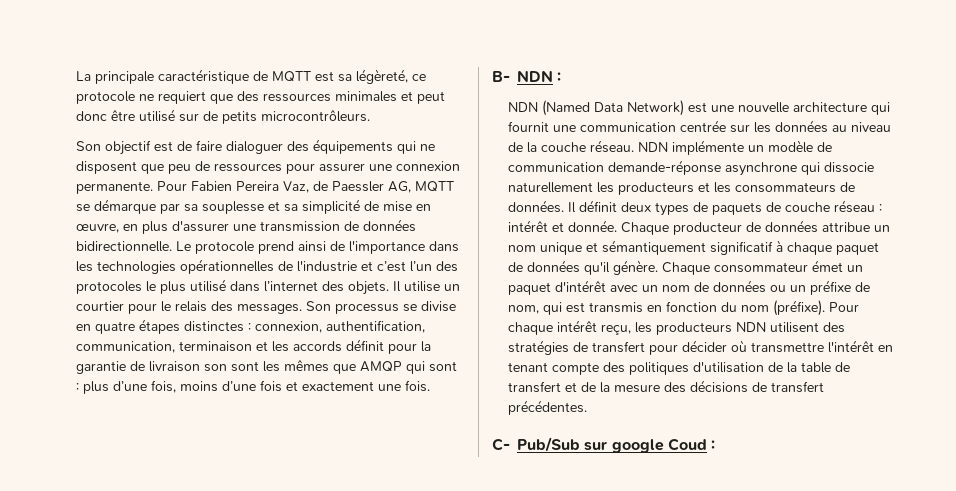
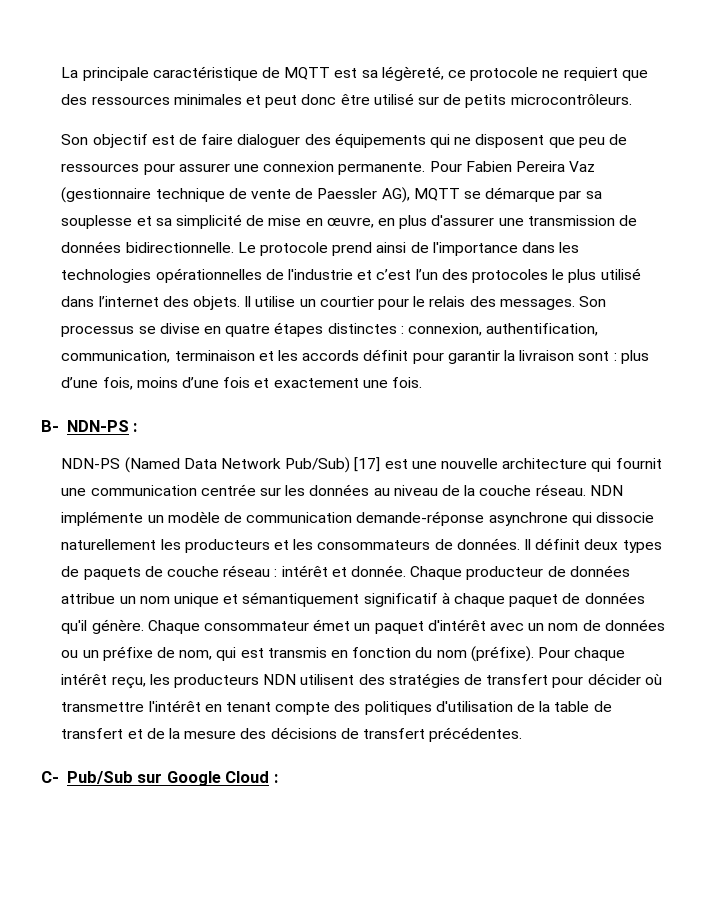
- Pour Fabien Pereira Vaz, de Paessler AG, MQTT se démarque par sa souplesse et sa simplicité de mise en œuvre, en plus d'assurer une transmission de données bidirectionnelle.
+ Pour Fabien Pereira Vaz (gestionnaire technique de vente de Paessler AG), MQTT se démarque par sa souplesse et sa simplicité de mise en œuvre, en plus d'assurer une transmission de données bidirectionnelle.
- Son processus se divise en quatre étapes distinctes : connexion, authentification, communication, terminaison et les accords définit pour la garantie de livraison son sont les mêmes que AMQP qui sont : plus d’une fois, moins d’une fois et exactement une fois.
+ Son processus se divise en quatre étapes distinctes : connexion, authentification, communication, terminaison et les accords définit pour garantir la livraison sont : plus d’une fois, moins d’une fois et exactement une fois.
- B- NDN :
+ B- NDN-PS :
- NDN (Named Data Network) est une nouvelle architecture qui fournit une communication centrée sur les données au niveau de la couche réseau.
+ NDN-PS (Named Data Network Pub/Sub) [17] est une nouvelle architecture qui fournit une communication centrée sur les données au niveau de la couche réseau.
- C- Pub/Sub sur google Coud :
+ C- Pub/Sub sur Google Cloud :

